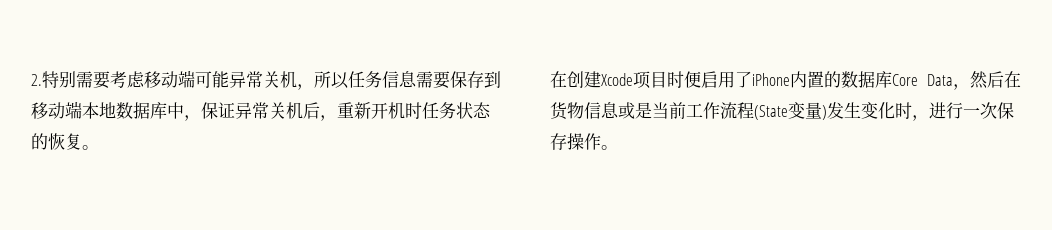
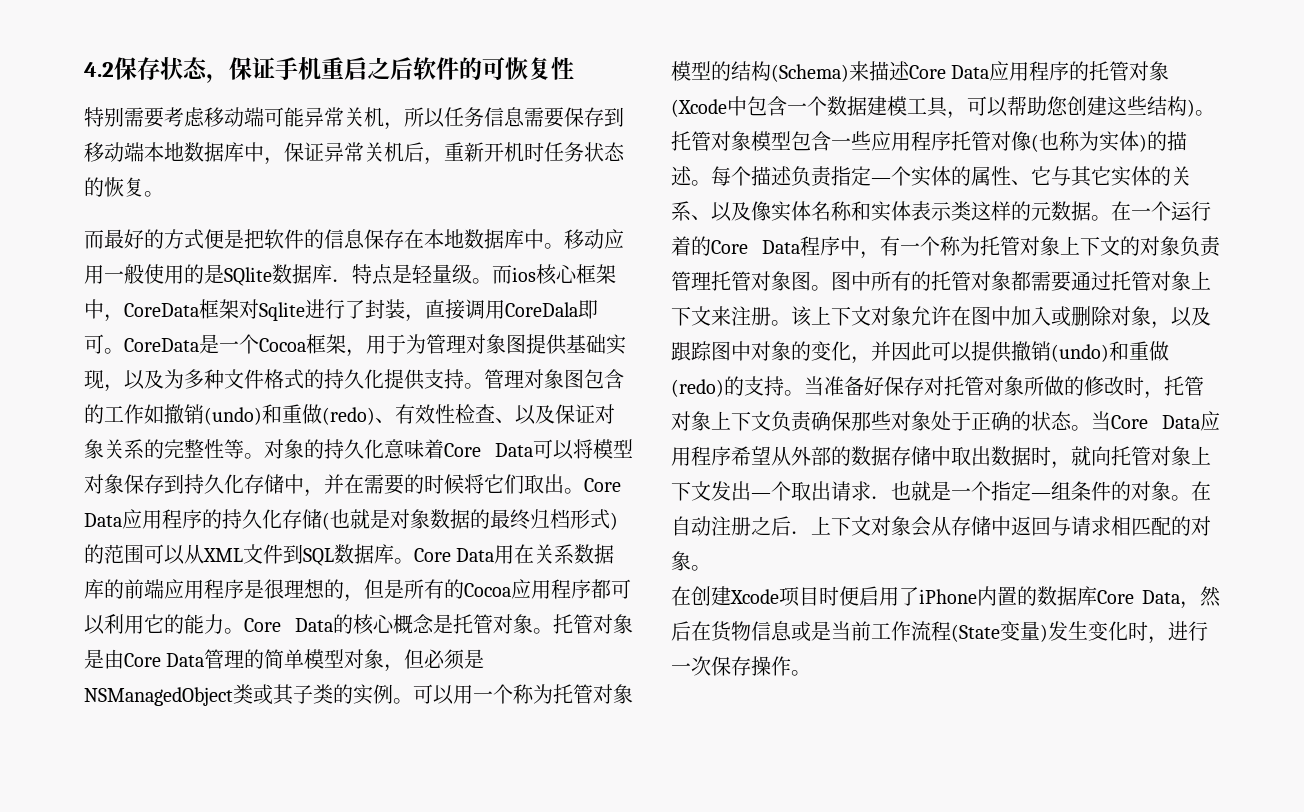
- 2.特别需要考虑移动端可能异常关机，所以任务信息需要保存到移动端本地数据库中，保证异常关机后，重新开机时任务状态的恢复。
+ 4.2保存状态，保证手机重启之后软件的可恢复性
+ 特别需要考虑移动端可能异常关机，所以任务信息需要保存到移动端本地数据库中，保证异常关机后，重新开机时任务状态的恢复。
+ 而最好的方式便是把软件的信息保存在本地数据库中。移动应用一般使用的是SQlite数据库．特点是轻量级。而ios核心框架中，CoreData框架对Sqlite进行了封装，直接调用CoreDala即可。CoreData是一个Cocoa框架，用于为管理对象图提供基础实现，以及为多种文件格式的持久化提供支持。管理对象图包含的工作如撤销(undo)和重做(redo)、有效性检查、以及保证对象关系的完整性等。对象的持久化意味着Core Data可以将模型对象保存到持久化存储中，并在需要的时候将它们取出。Core Data应用程序的持久化存储(也就是对象数据的最终归档形式)的范围可以从XML文件到SQL数据库。Core Data用在关系数据库的前端应用程序是很理想的，但是所有的Cocoa应用程序都可以利用它的能力。Core Data的核心概念是托管对象。托管对象是由Core Data管理的简单模型对象，但必须是NSManagedObject类或其子类的实例。可以用一个称为托管对象模型的结构(Schema)来描述Core Data应用程序的托管对象(Xcode中包含一个数据建模工具，可以帮助您创建这些结构)。托管对象模型包含一些应用程序托管对像(也称为实体)的描述。每个描述负责指定—个实体的属性、它与其它实体的关系、以及像实体名称和实体表示类这样的元数据。在一个运行着的Core Data程序中，有一个称为托管对象上下文的对象负责管理托管对象图。图中所有的托管对象都需要通过托管对象上下文来注册。该上下文对象允许在图中加入或删除对象，以及跟踪图中对象的变化，并因此可以提供撤销(undo)和重做(redo)的支持。当准备好保存对托管对象所做的修改时，托管对象上下文负责确保那些对象处于正确的状态。当Core Data应用程序希望从外部的数据存储中取出数据时，就向托管对象上下文发出—个取出请求．也就是一个指定—组条件的对象。在自动注册之后．上下文对象会从存储中返回与请求相匹配的对象。

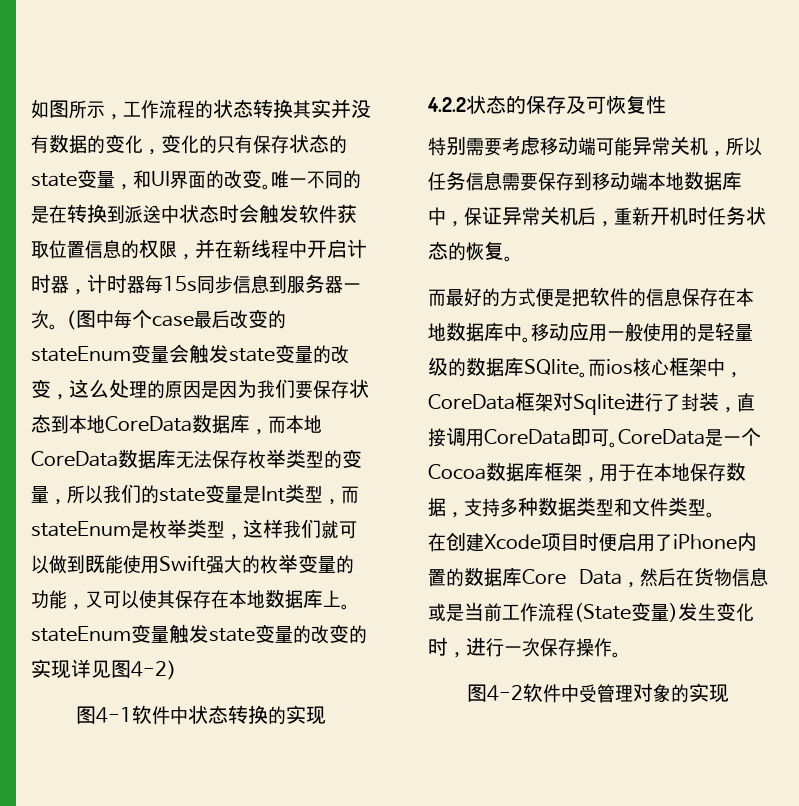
- 4.2保存状态，保证手机重启之后软件的可恢复性
+ 如图所示，工作流程的状态转换其实并没有数据的变化，变化的只有保存状态的state变量，和UI界面的改变。唯一不同的是在转换到派送中状态时会触发软件获取位置信息的权限，并在新线程中开启计时器，计时器每15s同步信息到服务器一次。（图中每个case最后改变的stateEnum变量会触发state变量的改变，这么处理的原因是因为我们要保存状态到本地CoreData数据库，而本地CoreData数据库无法保存枚举类型的变量，所以我们的state变量是Int类型，而stateEnum是枚举类型，这样我们就可以做到既能使用Swift强大的枚举变量的功能，又可以使其保存在本地数据库上。stateEnum变量触发state变量的改变的实现详见图4-2）
+ 图4-1软件中状态转换的实现
+ 4.2.2状态的保存及可恢复性
- 移动应用一般使用的是SQlite数据库．特点是轻量级。
+ 移动应用一般使用的是轻量级的数据库SQlite。
- 而ios核心框架中，CoreData框架对Sqlite进行了封装，直接调用CoreDala即可。
+ 而ios核心框架中，CoreData框架对Sqlite进行了封装，直接调用CoreData即可。
- CoreData是一个Cocoa框架，用于为管理对象图提供基础实现，以及为多种文件格式的持久化提供支持。管理对象图包含的工作如撤销(undo)和重做(redo)、有效性检查、以及保证对象关系的完整性等。对象的持久化意味着Core Data可以将模型对象保存到持久化存储中，并在需要的时候将它们取出。Core Data应用程序的持久化存储(也就是对象数据的最终归档形式)的范围可以从XML文件到SQL数据库。Core Data用在关系数据库的前端应用程序是很理想的，但是所有的Cocoa应用程序都可以利用它的能力。Core Data的核心概念是托管对象。托管对象是由Core Data管理的简单模型对象，但必须是NSManagedObject类或其子类的实例。可以用一个称为托管对象模型的结构(Schema)来描述Core Data应用程序的托管对象(Xcode中包含一个数据建模工具，可以帮助您创建这些结构)。托管对象模型包含一些应用程序托管对像(也称为实体)的描述。每个描述负责指定—个实体的属性、它与其它实体的关系、以及像实体名称和实体表示类这样的元数据。在一个运行着的Core Data程序中，有一个称为托管对象上下文的对象负责管理托管对象图。图中所有的托管对象都需要通过托管对象上下文来注册。该上下文对象允许在图中加入或删除对象，以及跟踪图中对象的变化，并因此可以提供撤销(undo)和重做(redo)的支持。当准备好保存对托管对象所做的修改时，托管对象上下文负责确保那些对象处于正确的状态。当Core Data应用程序希望从外部的数据存储中取出数据时，就向托管对象上下文发出—个取出请求．也就是一个指定—组条件的对象。在自动注册之后．上下文对象会从存储中返回与请求相匹配的对象。
+ CoreData是一个Cocoa数据库框架，用于在本地保存数据，支持多种数据类型和文件类型。
+ 图4-2软件中受管理对象的实现

